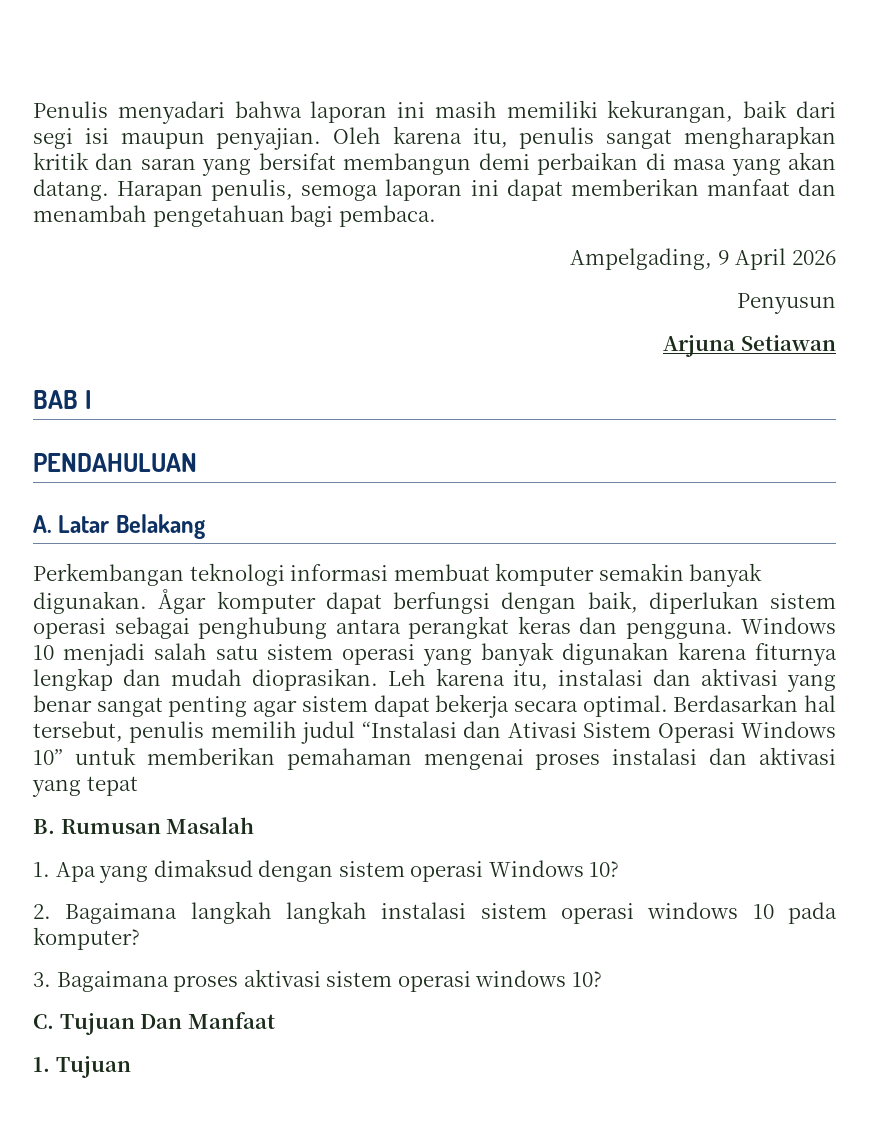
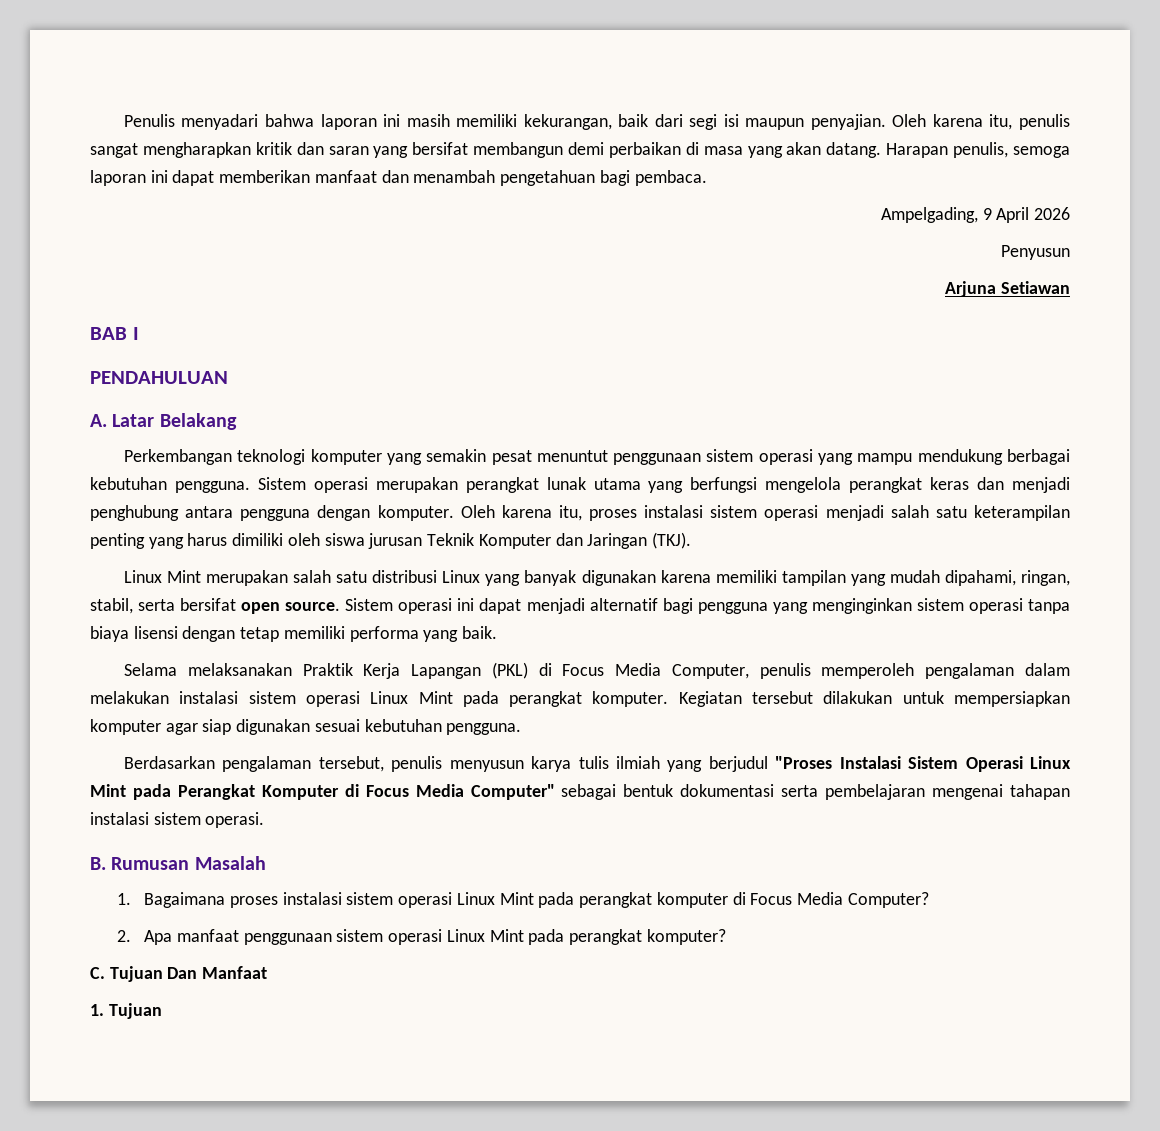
- Perkembangan teknologi informasi membuat komputer semakin banyak digunakan. Ågar komputer dapat berfungsi dengan baik, diperlukan sistem operasi sebagai penghubung antara perangkat keras dan pengguna. Windows 10 menjadi salah satu sistem operasi yang banyak digunakan karena fiturnya lengkap dan mudah dioprasikan. Leh karena itu, instalasi dan aktivasi yang benar sangat penting agar sistem dapat bekerja secara optimal. Berdasarkan hal tersebut, penulis memilih judul “Instalasi dan Ativasi Sistem Operasi Windows 10” untuk memberikan pemahaman mengenai proses instalasi dan aktivasi yang tepat
+ Perkembangan teknologi komputer yang semakin pesat menuntut penggunaan sistem operasi yang mampu mendukung berbagai kebutuhan pengguna. Sistem operasi merupakan perangkat lunak utama yang berfungsi mengelola perangkat keras dan menjadi penghubung antara pengguna dengan komputer. Oleh karena itu, proses instalasi sistem operasi menjadi salah satu keterampilan penting yang harus dimiliki oleh siswa jurusan Teknik Komputer dan Jaringan (TKJ).
+ Linux Mint merupakan salah satu distribusi Linux yang banyak digunakan karena memiliki tampilan yang mudah dipahami, ringan, stabil, serta bersifat open source. Sistem operasi ini dapat menjadi alternatif bagi pengguna yang menginginkan sistem operasi tanpa biaya lisensi dengan tetap memiliki performa yang baik.
+ Selama melaksanakan Praktik Kerja Lapangan (PKL) di Focus Media Computer, penulis memperoleh pengalaman dalam melakukan instalasi sistem operasi Linux Mint pada perangkat komputer. Kegiatan tersebut dilakukan untuk mempersiapkan komputer agar siap digunakan sesuai kebutuhan pengguna.
+ Berdasarkan pengalaman tersebut, penulis menyusun karya tulis ilmiah yang berjudul "Proses Instalasi Sistem Operasi Linux Mint pada Perangkat Komputer di Focus Media Computer" sebagai bentuk dokumentasi serta pembelajaran mengenai tahapan instalasi sistem operasi.
  B. Rumusan Masalah
- 1. Apa yang dimaksud dengan sistem operasi Windows 10?
- 2. Bagaimana langkah langkah instalasi sistem operasi windows 10 pada komputer?
- 3. Bagaimana proses aktivasi sistem operasi windows 10?
+ 1. Bagaimana proses instalasi sistem operasi Linux Mint pada perangkat komputer di Focus Media Computer?
+ 2. Apa manfaat penggunaan sistem operasi Linux Mint pada perangkat komputer?

